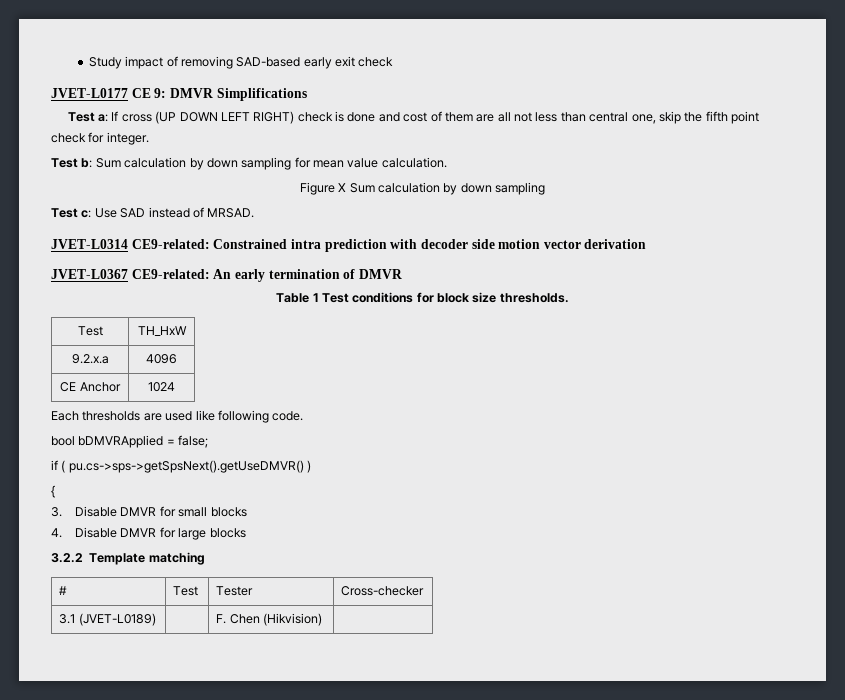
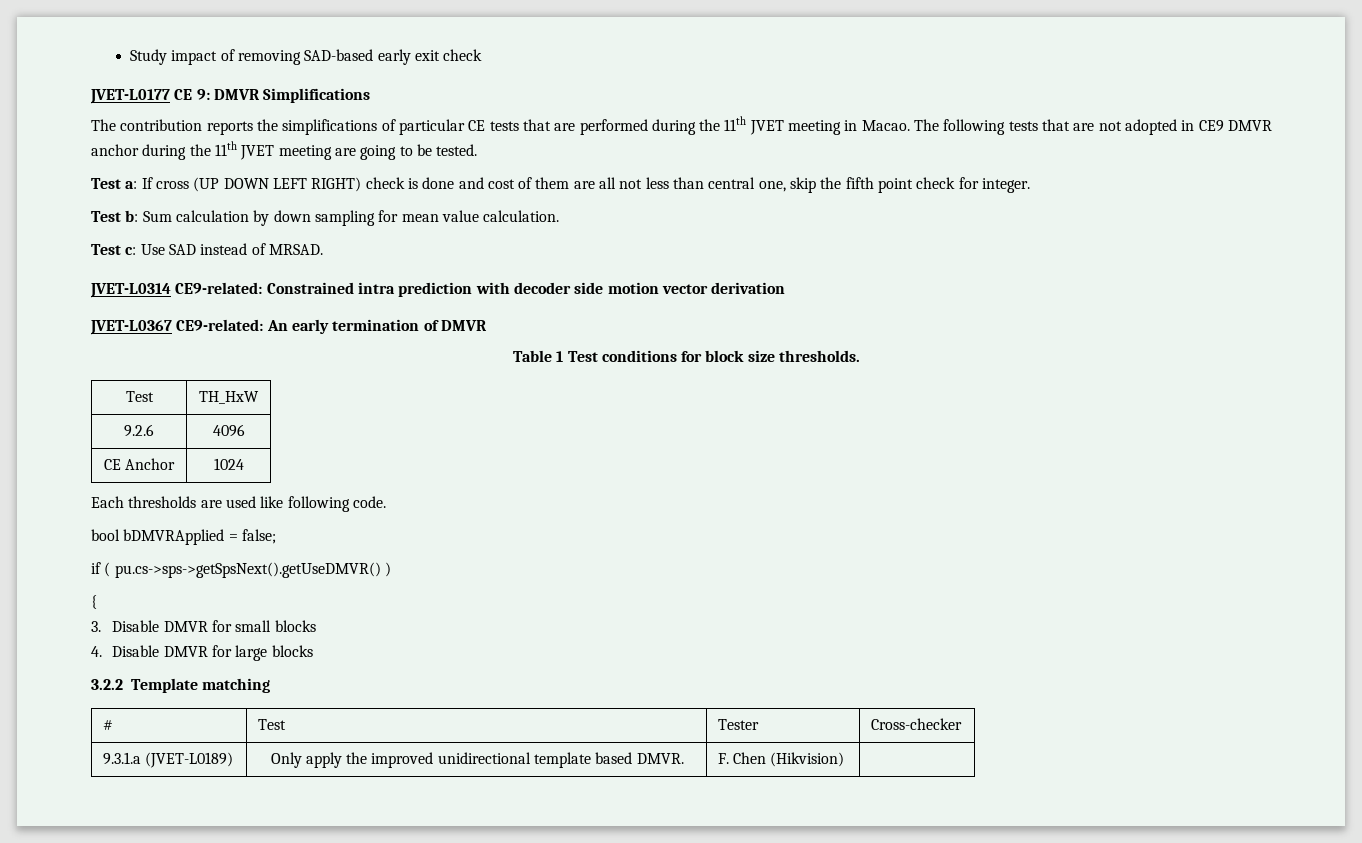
+ The contribution reports the simplifications of particular CE tests that are performed during the 11th JVET meeting in Macao. The following tests that are not adopted in CE9 DMVR anchor during the 11th JVET meeting are going to be tested.
- Figure X Sum calculation by down sampling
- 9.2.x.a | 4096
+ 9.2.6 | 4096
- 3.1 (JVET-L0189) | | F. Chen (Hikvision) |
+ 9.3.1.a (JVET-L0189) | Only apply the improved unidirectional template based DMVR. | F. Chen (Hikvision) |

